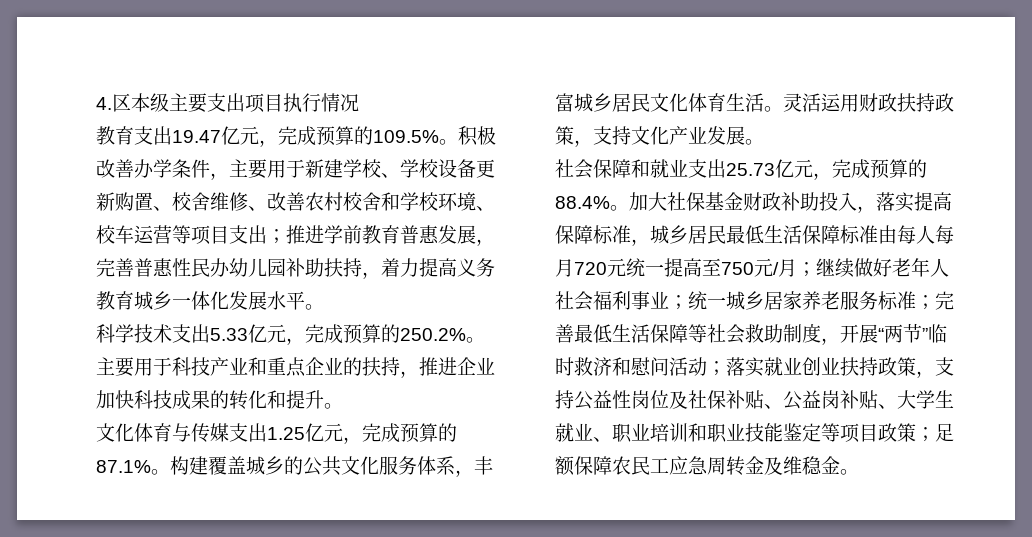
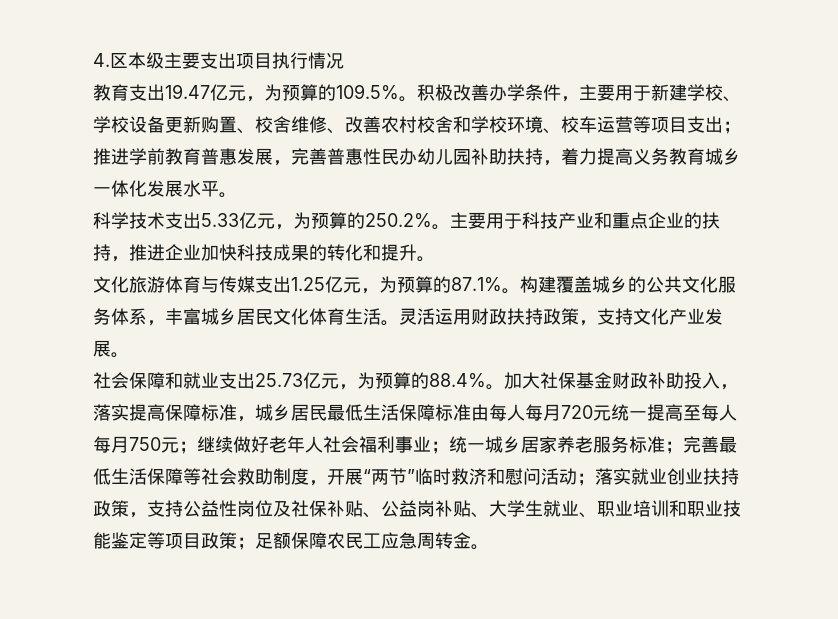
- 教育支出19.47亿元，完成预算的109.5%。
+ 教育支出19.47亿元，为预算的109.5%。
- 科学技术支出5.33亿元，完成预算的250.2%。
+ 科学技术支出5.33亿元，为预算的250.2%。
- 文化体育与传媒支出1.25亿元，完成预算的87.1%。
+ 文化旅游体育与传媒支出1.25亿元，为预算的87.1%。
- 社会保障和就业支出25.73亿元，完成预算的88.4%。
+ 社会保障和就业支出25.73亿元，为预算的88.4%。
- 加大社保基金财政补助投入，落实提高保障标准，城乡居民最低生活保障标准由每人每月720元统一提高至750元/月；
+ 加大社保基金财政补助投入，落实提高保障标准，城乡居民最低生活保障标准由每人每月720元统一提高至每人每月750元；
- 足额保障农民工应急周转金及维稳金。
+ 足额保障农民工应急周转金。

